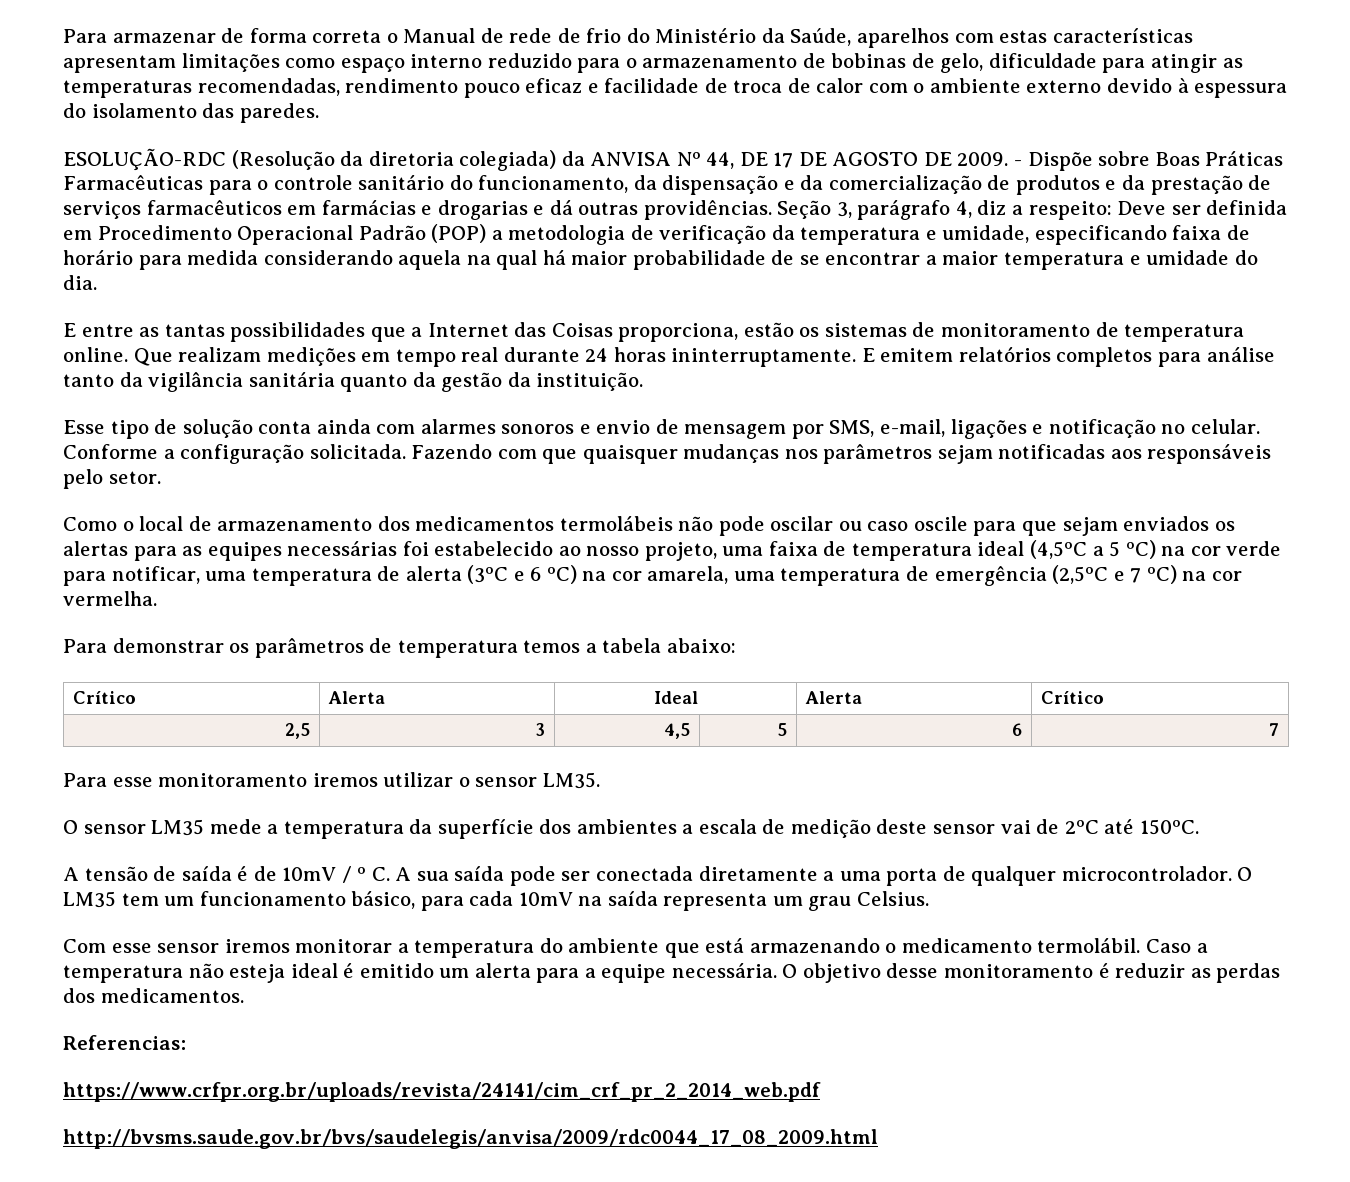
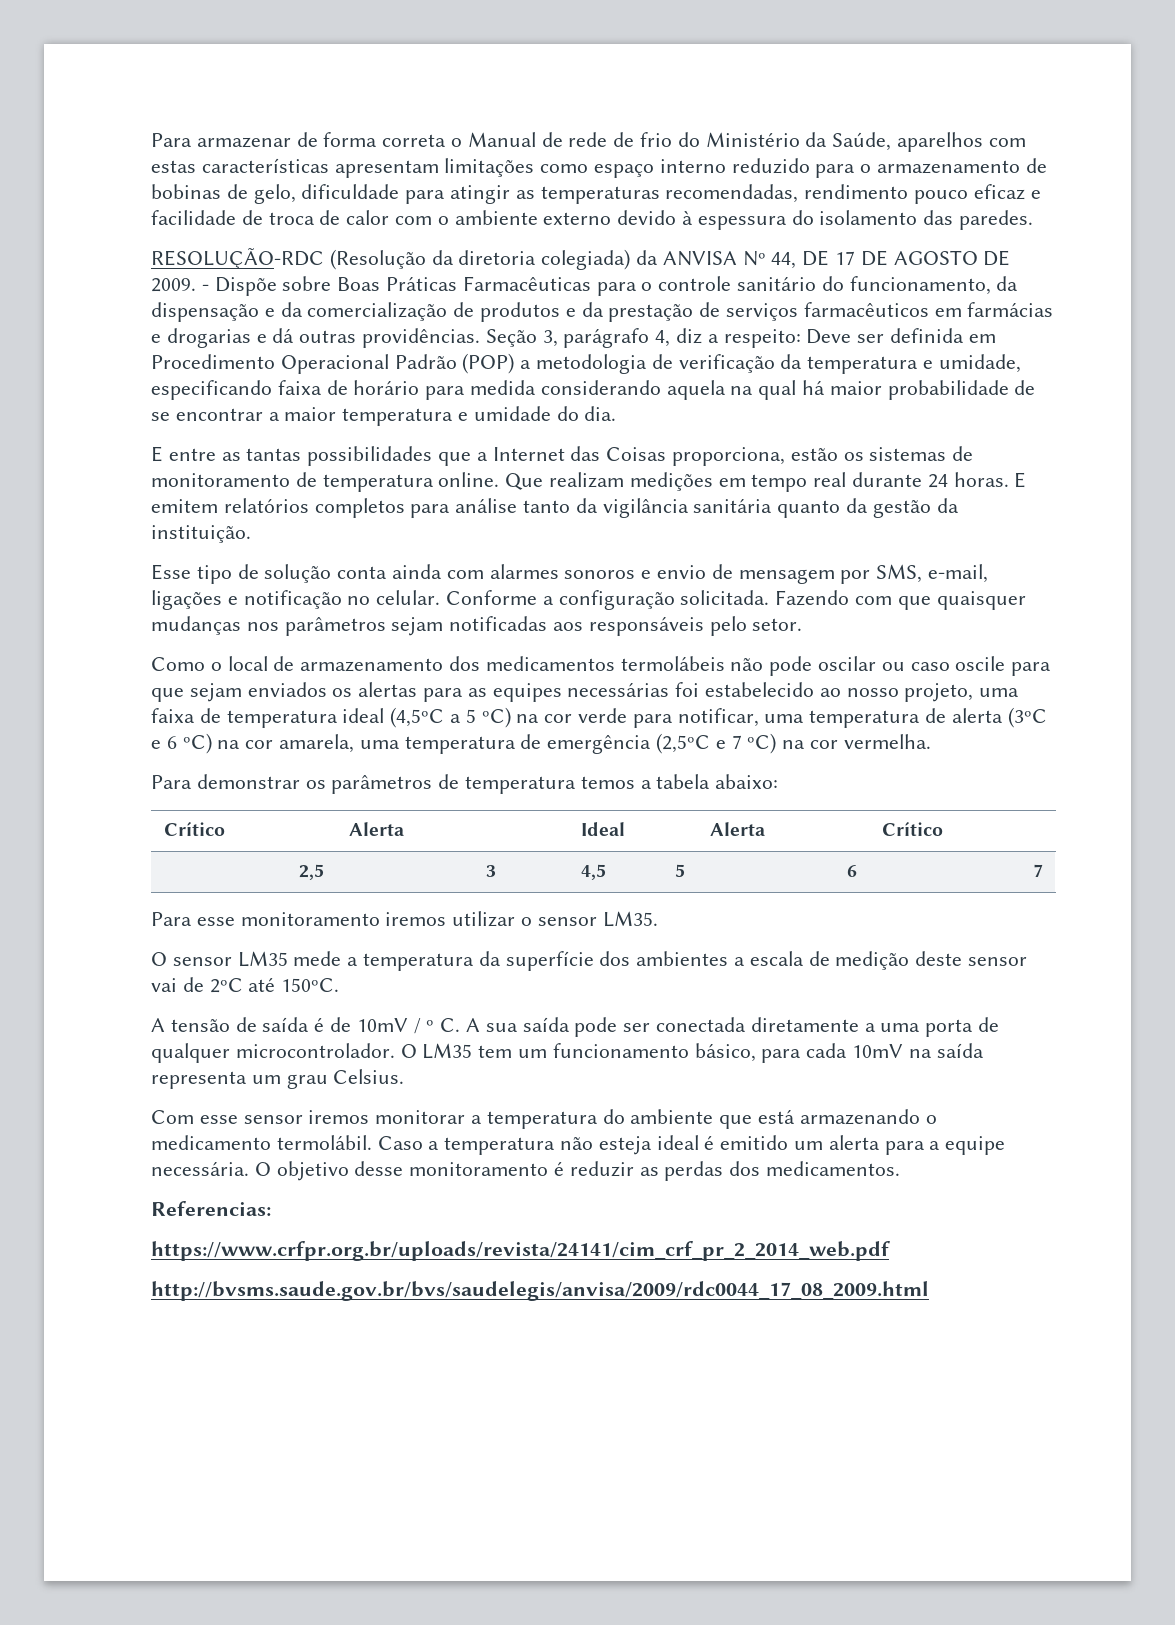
- ESOLUÇÃO-RDC (Resolução da diretoria colegiada) da ANVISA Nº 44, DE 17 DE AGOSTO DE 2009.
+ RESOLUÇÃO-RDC (Resolução da diretoria colegiada) da ANVISA Nº 44, DE 17 DE AGOSTO DE 2009.
- Que realizam medições em tempo real durante 24 horas ininterruptamente.
+ Que realizam medições em tempo real durante 24 horas.

